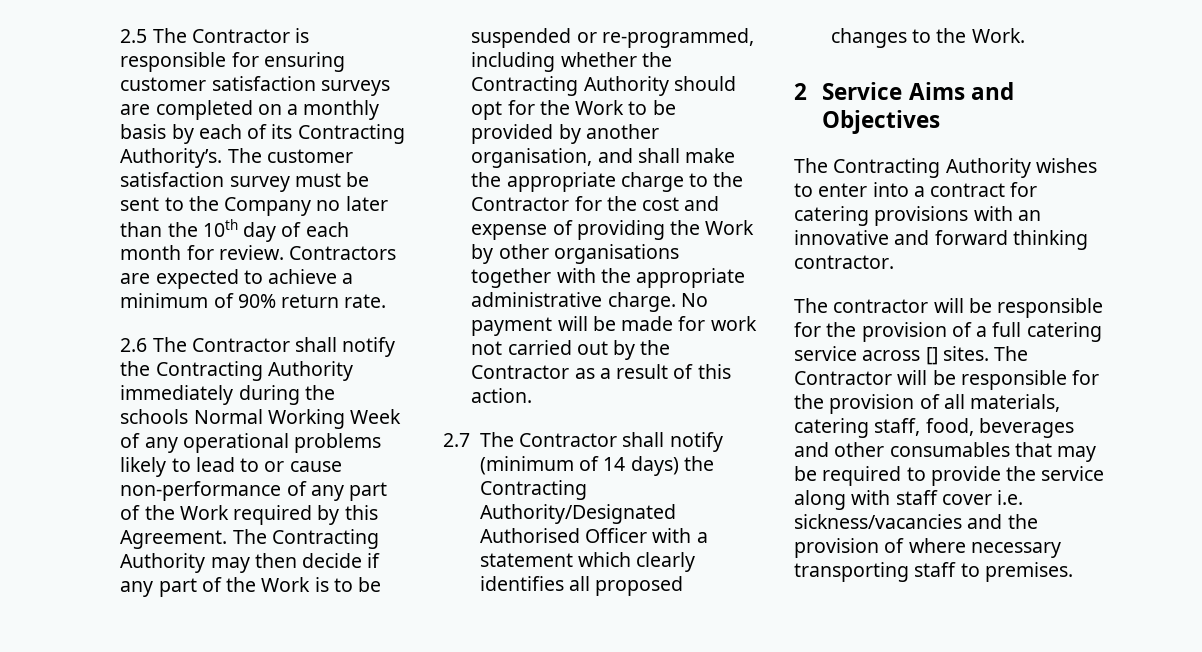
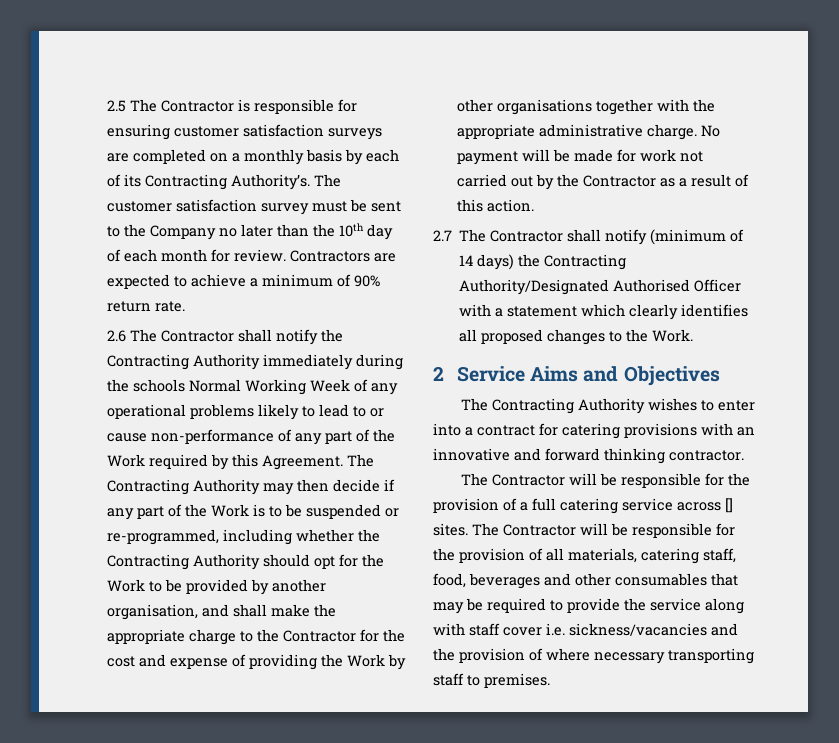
- The contractor will be responsible for the provision of a full catering service across [] sites.
+ The Contractor will be responsible for the provision of a full catering service across [] sites.

